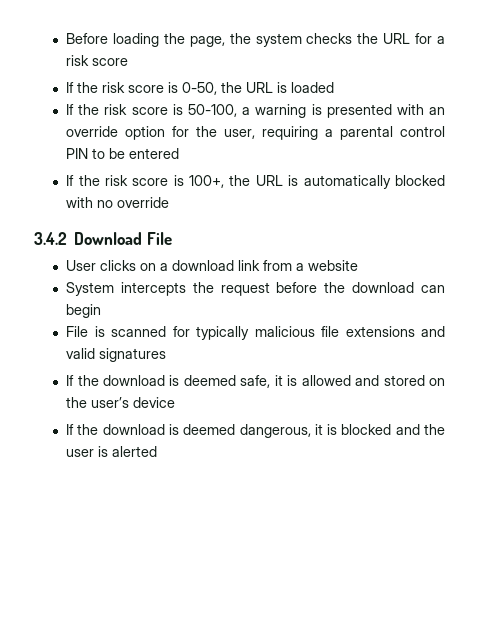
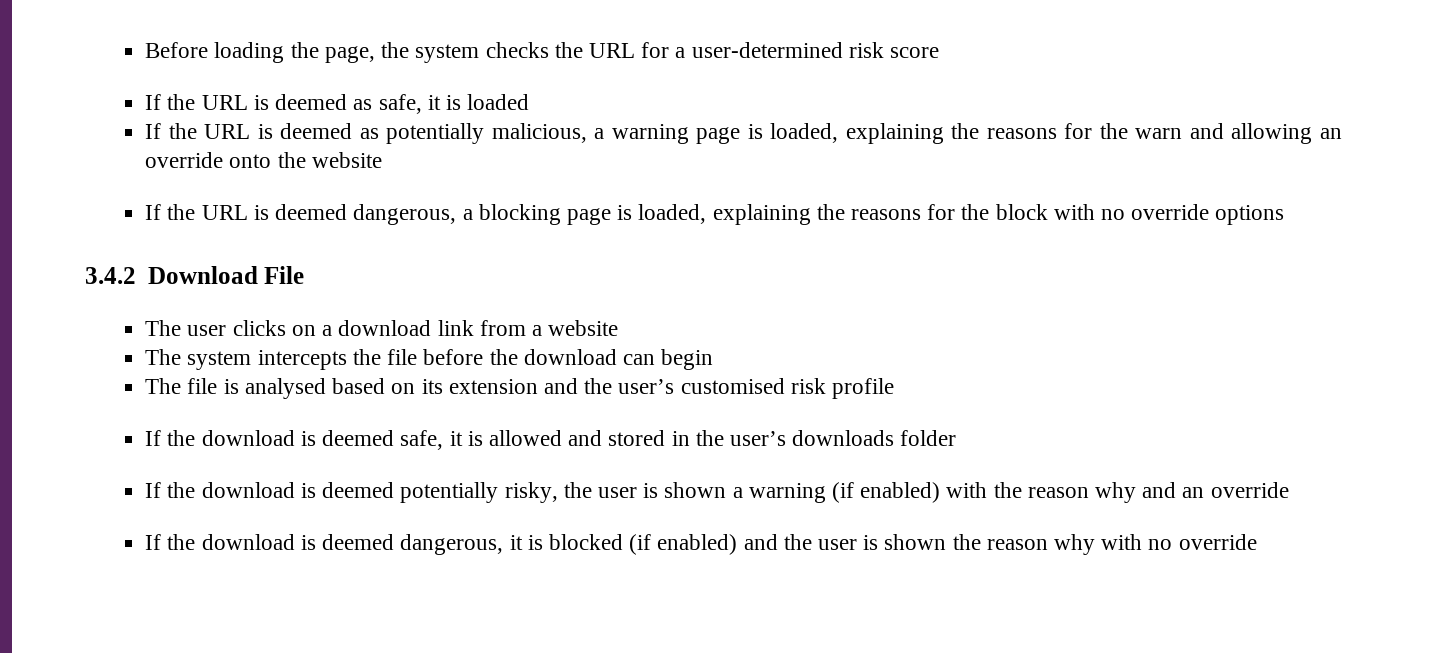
- Before loading the page, the system checks the URL for a risk score
+ Before loading the page, the system checks the URL for a user-determined risk score
- If the risk score is 0-50, the URL is loaded
- If the risk score is 50-100, a warning is presented with an override option for the user, requiring a parental control PIN to be entered
- If the risk score is 100+, the URL is automatically blocked with no override
+ If the URL is deemed as safe, it is loaded
+ If the URL is deemed as potentially malicious, a warning page is loaded, explaining the reasons for the warn and allowing an override onto the website
+ If the URL is deemed dangerous, a blocking page is loaded, explaining the reasons for the block with no override options
- User clicks on a download link from a website
+ The user clicks on a download link from a website
- System intercepts the request before the download can begin
+ The system intercepts the file before the download can begin
- File is scanned for typically malicious file extensions and valid signatures
+ The file is analysed based on its extension and the user’s customised risk profile
- If the download is deemed safe, it is allowed and stored on the user’s device
+ If the download is deemed safe, it is allowed and stored in the user’s downloads folder
+ If the download is deemed potentially risky, the user is shown a warning (if enabled) with the reason why and an override
- If the download is deemed dangerous, it is blocked and the user is alerted
+ If the download is deemed dangerous, it is blocked (if enabled) and the user is shown the reason why with no override

